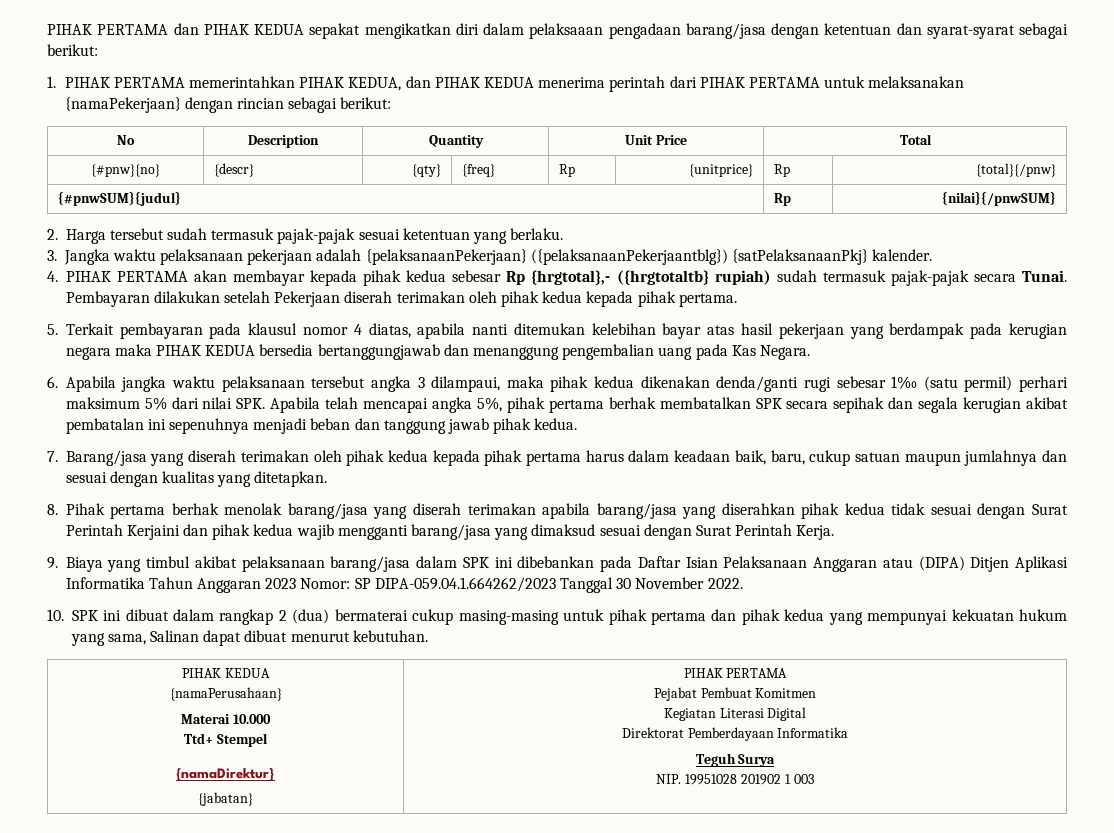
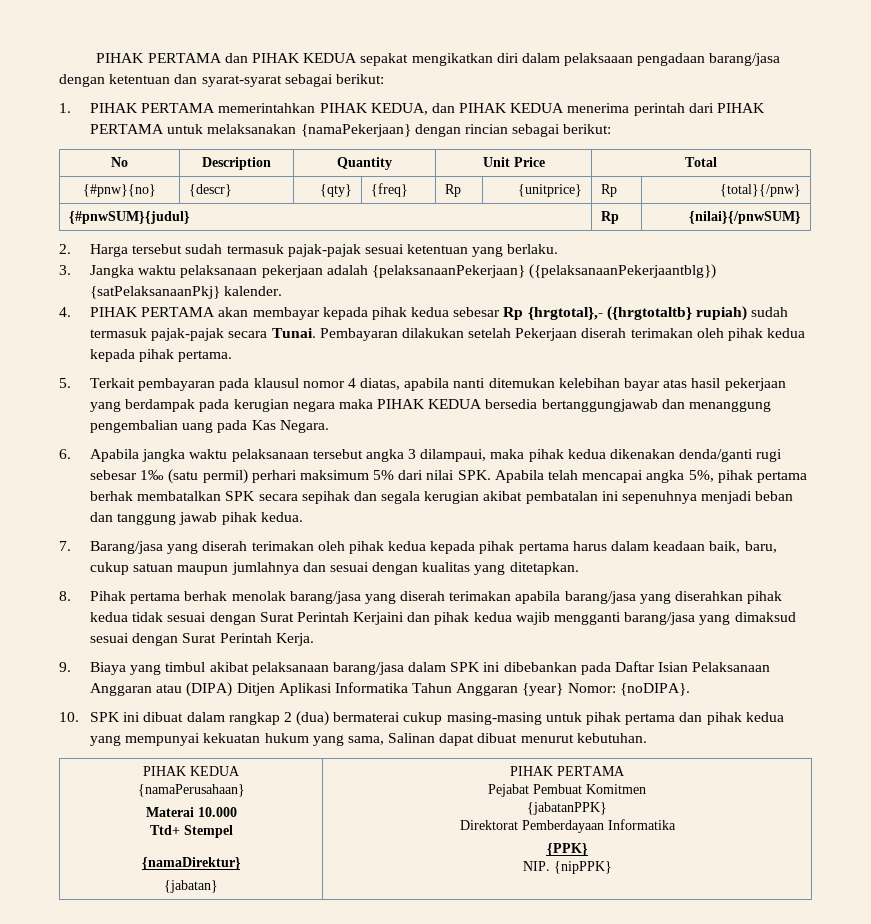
- 9. Biaya yang timbul akibat pelaksanaan barang/jasa dalam SPK ini dibebankan pada Daftar Isian Pelaksanaan Anggaran atau (DIPA) Ditjen Aplikasi Informatika Tahun Anggaran 2023 Nomor: SP DIPA-059.04.1.664262/2023 Tanggal 30 November 2022.
+ 9. Biaya yang timbul akibat pelaksanaan barang/jasa dalam SPK ini dibebankan pada Daftar Isian Pelaksanaan Anggaran atau (DIPA) Ditjen Aplikasi Informatika Tahun Anggaran {year} Nomor: {noDIPA}.
  10. SPK ini dibuat dalam rangkap 2 (dua) bermaterai cukup masing-masing untuk pihak pertama dan pihak kedua yang mempunyai kekuatan hukum yang sama, Salinan dapat dibuat menurut kebutuhan.
  PIHAK KEDUA
  {namaPerusahaan}
  Materai 10.000
  Ttd+ Stempel
  {namaDirektur}
  {jabatan} | PIHAK PERTAMA
  Pejabat Pembuat Komitmen
- Kegiatan Literasi Digital
+ {jabatanPPK}
  Direktorat Pemberdayaan Informatika
- Teguh Surya
- NIP. 19951028 201902 1 003
+ {PPK}
+ NIP. {nipPPK}

